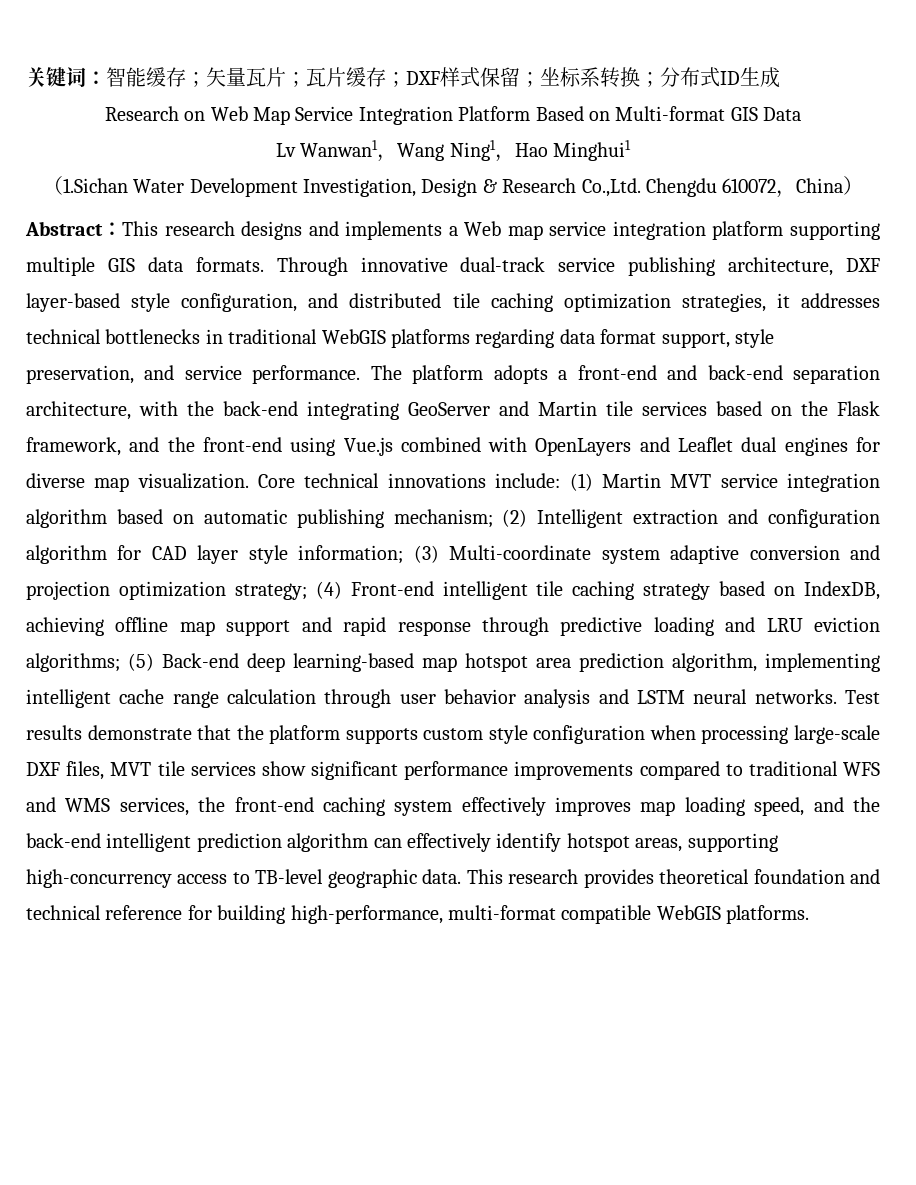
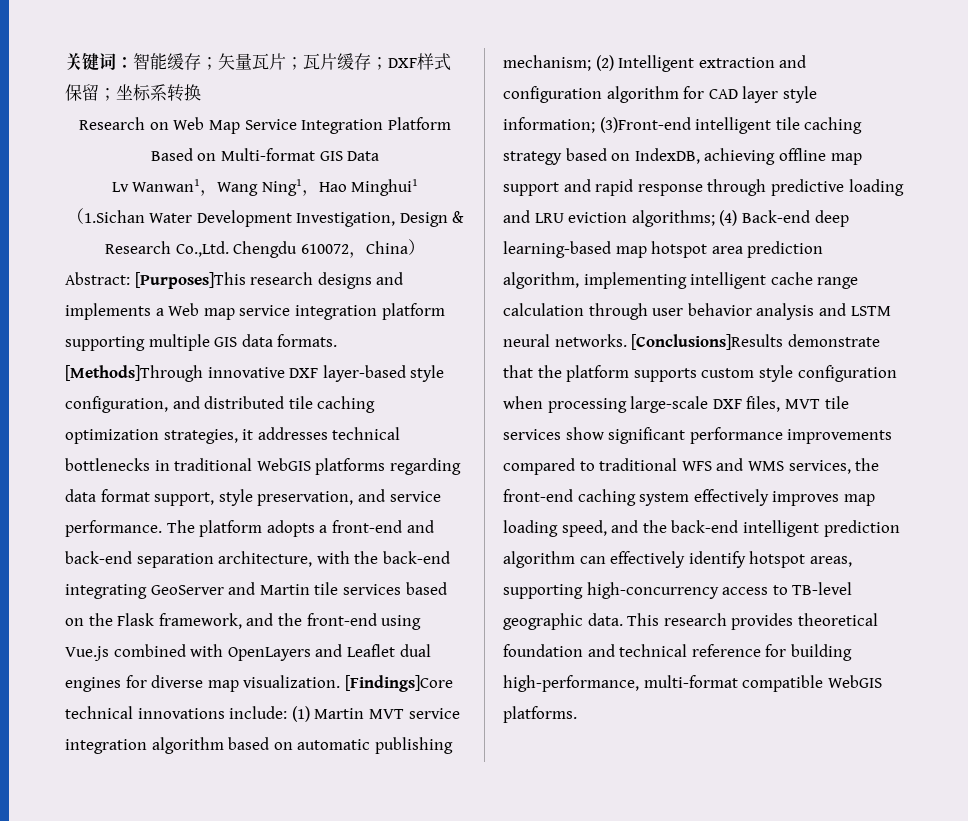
- 关键词：智能缓存；矢量瓦片；瓦片缓存；DXF样式保留；坐标系转换；分布式ID生成
+ 关键词：智能缓存；矢量瓦片；瓦片缓存；DXF样式保留；坐标系转换
- Abstract：This research designs and implements a Web map service integration platform supporting multiple GIS data formats.
+ Abstract: [Purposes]This research designs and implements a Web map service integration platform supporting multiple GIS data formats.
- Through innovative dual-track service publishing architecture, DXF layer-based style configuration, and distributed tile caching optimization strategies, it addresses technical bottlenecks in traditional WebGIS platforms regarding data format support, style preservation, and service performance.
+ [Methods]Through innovative DXF layer-based style configuration, and distributed tile caching optimization strategies, it addresses technical bottlenecks in traditional WebGIS platforms regarding data format support, style preservation, and service performance.
- Core technical innovations include:
+ [Findings]Core technical innovations include:
- (3) Multi-coordinate system adaptive conversion and projection optimization strategy; (4) Front-end intelligent tile caching strategy based on IndexDB, achieving offline map support and rapid response through predictive loading and LRU eviction algorithms;
+ (3)Front-end intelligent tile caching strategy based on IndexDB, achieving offline map support and rapid response through predictive loading and LRU eviction algorithms;
- (5) Back-end deep learning-based map hotspot area prediction algorithm, implementing intelligent cache range calculation through user behavior analysis and LSTM neural networks.
+ (4) Back-end deep learning-based map hotspot area prediction algorithm, implementing intelligent cache range calculation through user behavior analysis and LSTM neural networks.
- Test results demonstrate that the platform supports custom style configuration when processing large-scale DXF files, MVT tile services show significant performance improvements compared to traditional WFS and WMS services, the front-end caching system effectively improves map loading speed, and the back-end intelligent prediction algorithm can effectively identify hotspot areas, supporting high-concurrency access to TB-level geographic data.
+ [Conclusions]Results demonstrate that the platform supports custom style configuration when processing large-scale DXF files, MVT tile services show significant performance improvements compared to traditional WFS and WMS services, the front-end caching system effectively improves map loading speed, and the back-end intelligent prediction algorithm can effectively identify hotspot areas, supporting high-concurrency access to TB-level geographic data.

